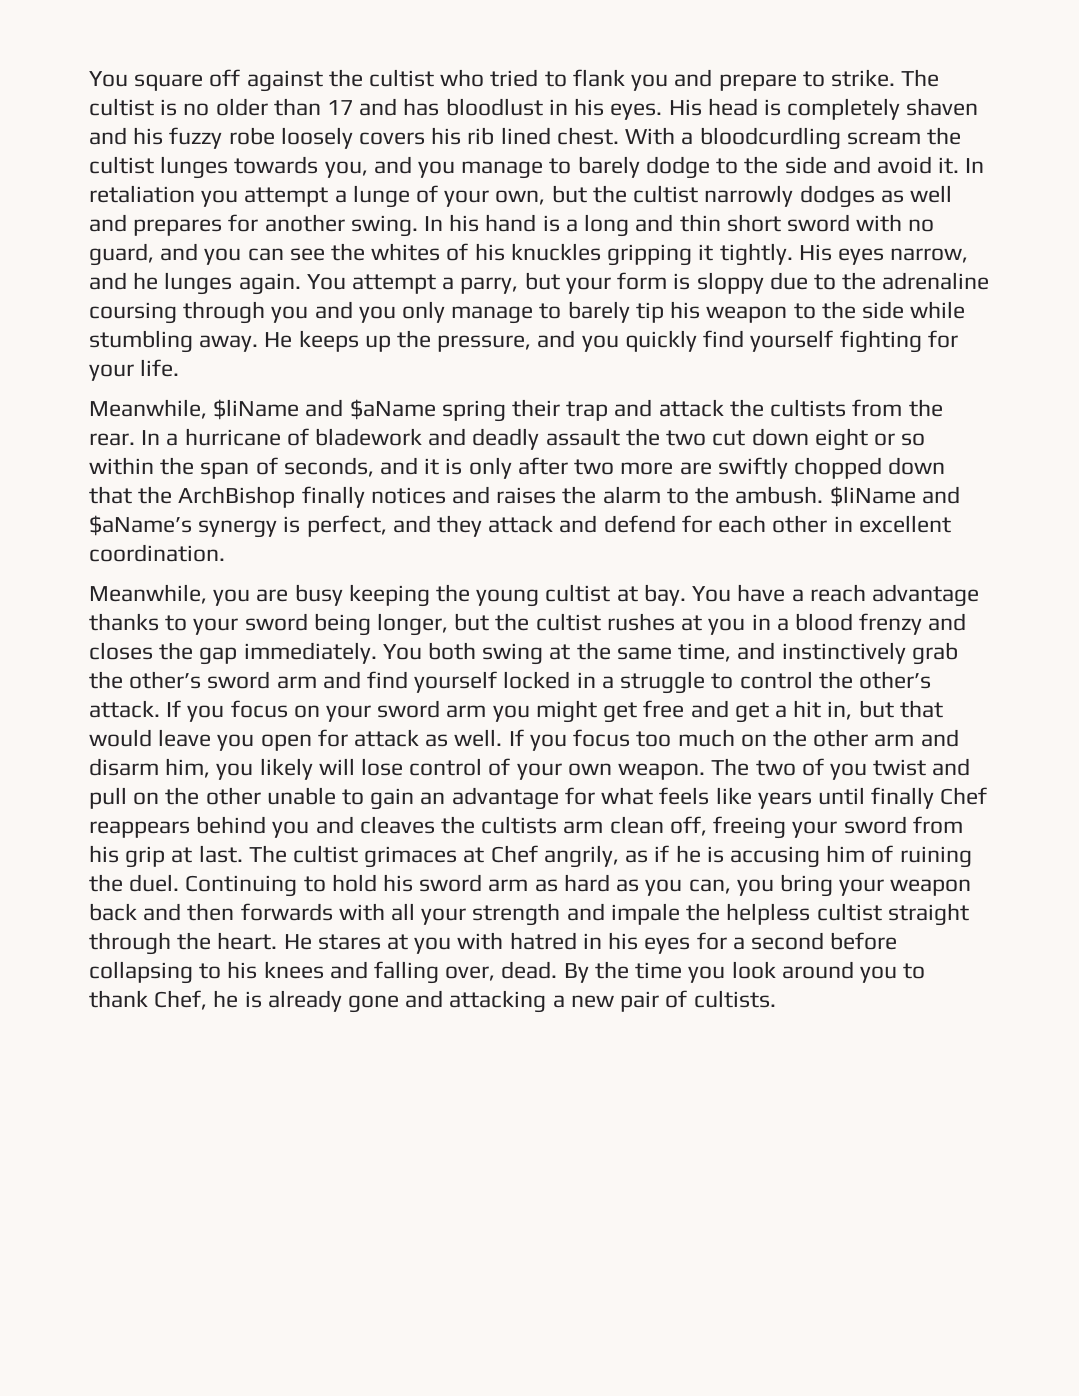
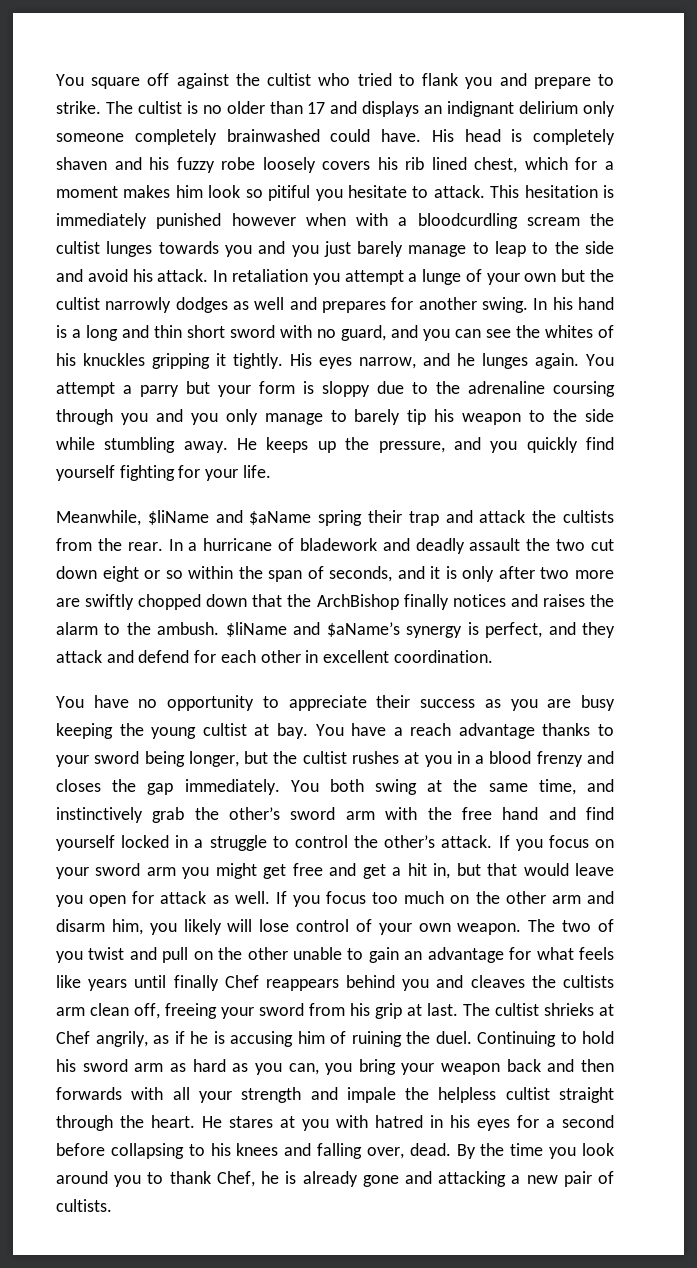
- The cultist is no older than 17 and has bloodlust in his eyes.
+ The cultist is no older than 17 and displays an indignant delirium only someone completely brainwashed could have.
- His head is completely shaven and his fuzzy robe loosely covers his rib lined chest. With a bloodcurdling scream the cultist lunges towards you, and you manage to barely dodge to the side and avoid it.
+ His head is completely shaven and his fuzzy robe loosely covers his rib lined chest, which for a moment makes him look so pitiful you hesitate to attack. This hesitation is immediately punished however when with a bloodcurdling scream the cultist lunges towards you and you just barely manage to leap to the side and avoid his attack.
- In retaliation you attempt a lunge of your own, but the cultist narrowly dodges as well and prepares for another swing.
+ In retaliation you attempt a lunge of your own but the cultist narrowly dodges as well and prepares for another swing.
- You attempt a parry, but your form is sloppy due to the adrenaline coursing through you and you only manage to barely tip his weapon to the side while stumbling away.
+ You attempt a parry but your form is sloppy due to the adrenaline coursing through you and you only manage to barely tip his weapon to the side while stumbling away.
- Meanwhile, you are busy keeping the young cultist at bay.
+ You have no opportunity to appreciate their success as you are busy keeping the young cultist at bay.
- You both swing at the same time, and instinctively grab the other’s sword arm and find yourself locked in a struggle to control the other’s attack.
+ You both swing at the same time, and instinctively grab the other’s sword arm with the free hand and find yourself locked in a struggle to control the other’s attack.
- The cultist grimaces at Chef angrily, as if he is accusing him of ruining the duel.
+ The cultist shrieks at Chef angrily, as if he is accusing him of ruining the duel.

